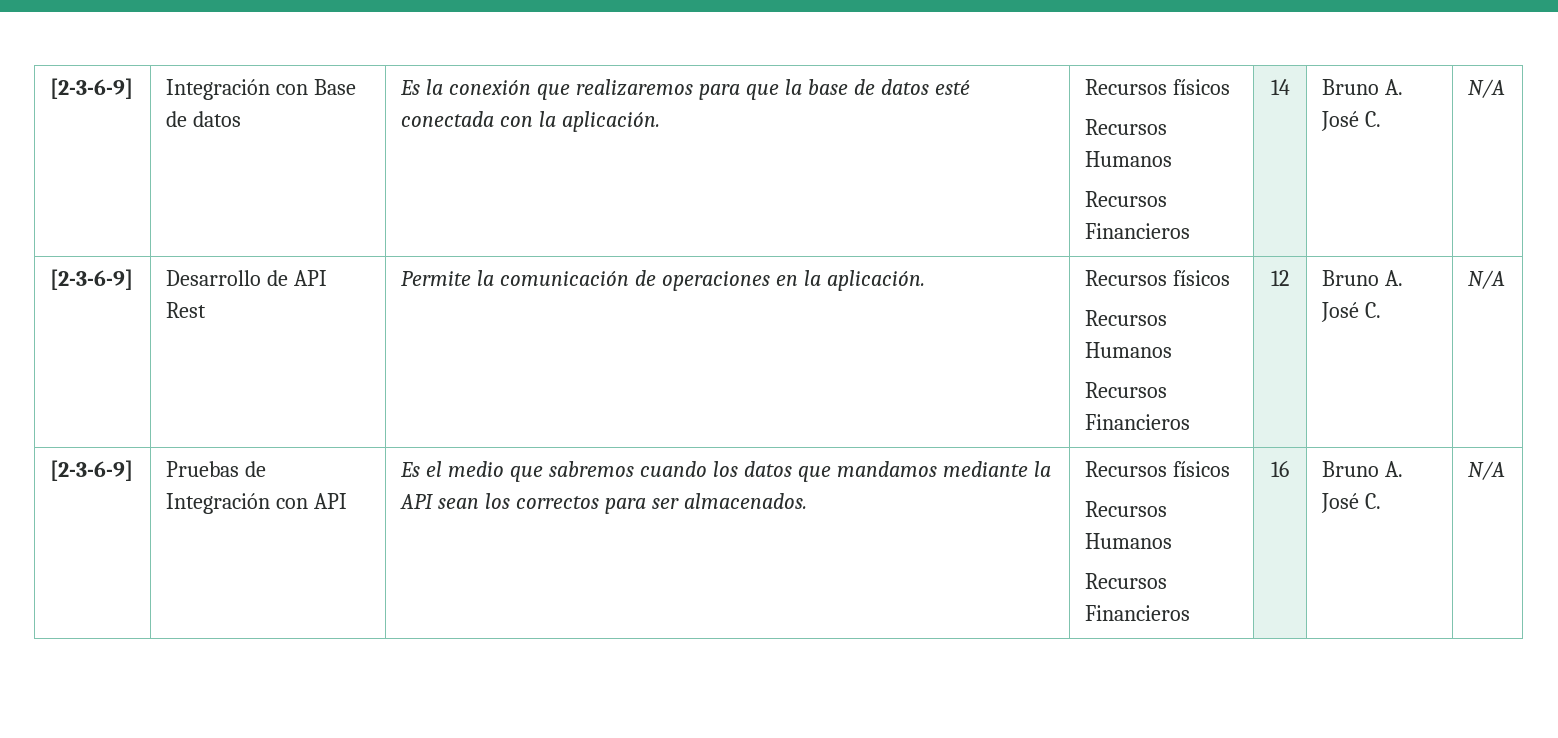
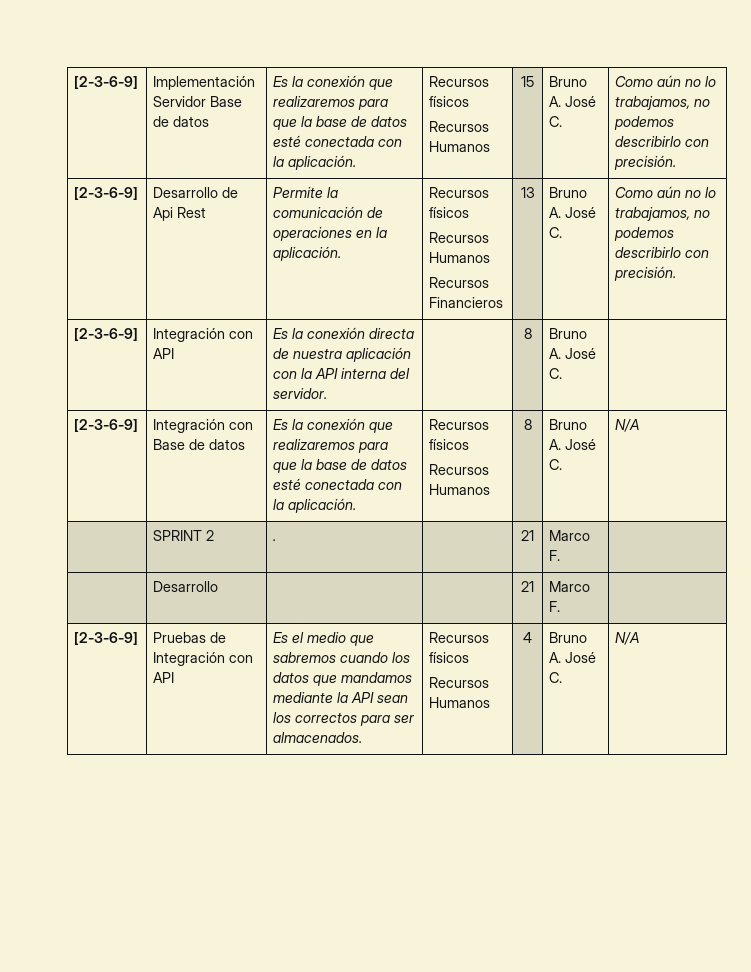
+ [2-3-6-9] | Implementación Servidor Base de datos | Es la conexión que realizaremos para que la base de datos esté conectada con la aplicación. | Recursos físicos
+ Recursos Humanos | 15 | Bruno A. José C. | Como aún no lo trabajamos, no podemos describirlo con precisión.
+ [2-3-6-9] | Desarrollo de Api Rest | Permite la comunicación de operaciones en la aplicación. | Recursos físicos
+ Recursos Humanos
+ Recursos Financieros | 13 | Bruno A. José C. | Como aún no lo trabajamos, no podemos describirlo con precisión.
+ [2-3-6-9] | Integración con API | Es la conexión directa de nuestra aplicación con la API interna del servidor. | | 8 | Bruno A. José C. |
  [2-3-6-9] | Integración con Base de datos | Es la conexión que realizaremos para que la base de datos esté conectada con la aplicación. | Recursos físicos
- Recursos Humanos
- Recursos Financieros | 14 | Bruno A. José C. | N/A
- [2-3-6-9] | Desarrollo de API Rest | Permite la comunicación de operaciones en la aplicación. | Recursos físicos
- Recursos Humanos
- Recursos Financieros | 12 | Bruno A. José C. | N/A
+ Recursos Humanos | 8 | Bruno A. José C. | N/A
+ | SPRINT 2 | . | | 21 | Marco F. |
+ | Desarrollo | | | 21 | Marco F. |
  [2-3-6-9] | Pruebas de Integración con API | Es el medio que sabremos cuando los datos que mandamos mediante la API sean los correctos para ser almacenados. | Recursos físicos
- Recursos Humanos
- Recursos Financieros | 16 | Bruno A. José C. | N/A
+ Recursos Humanos | 4 | Bruno A. José C. | N/A

